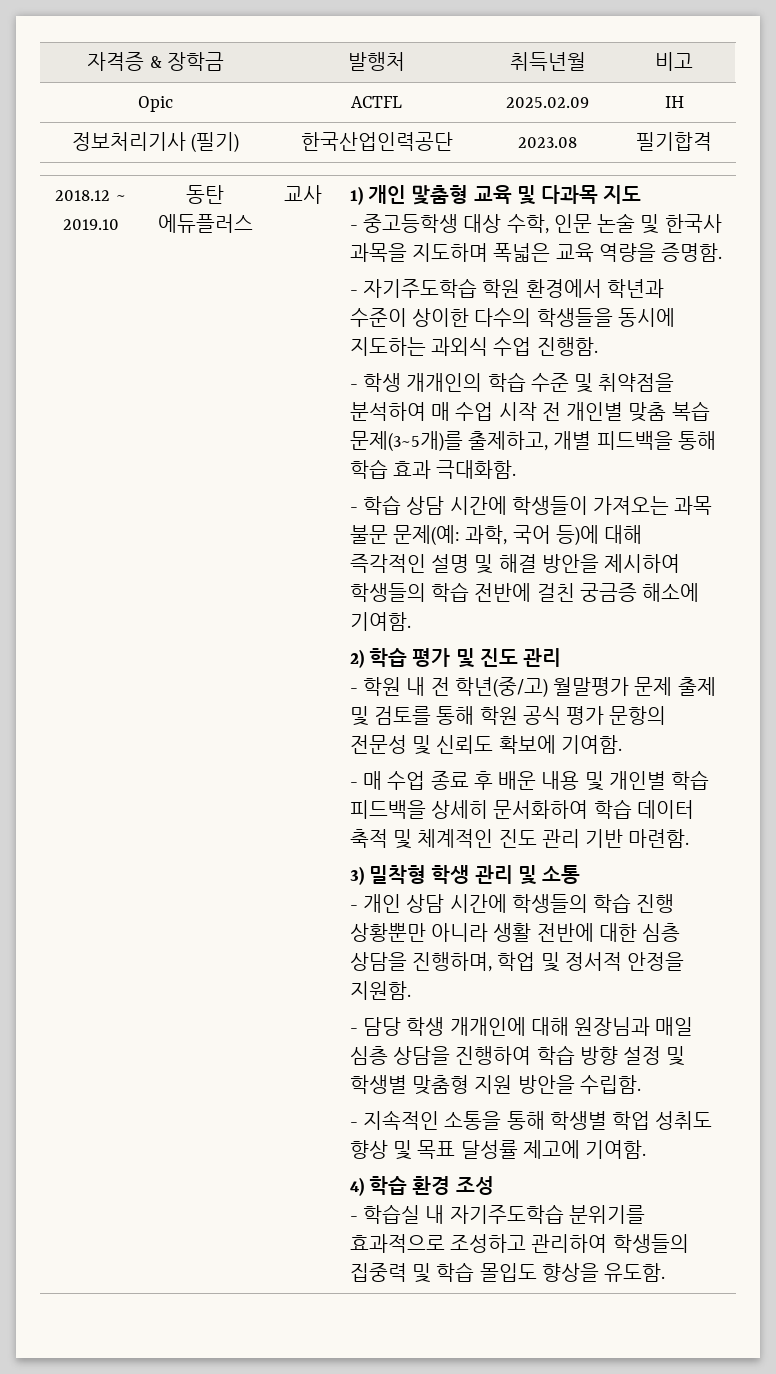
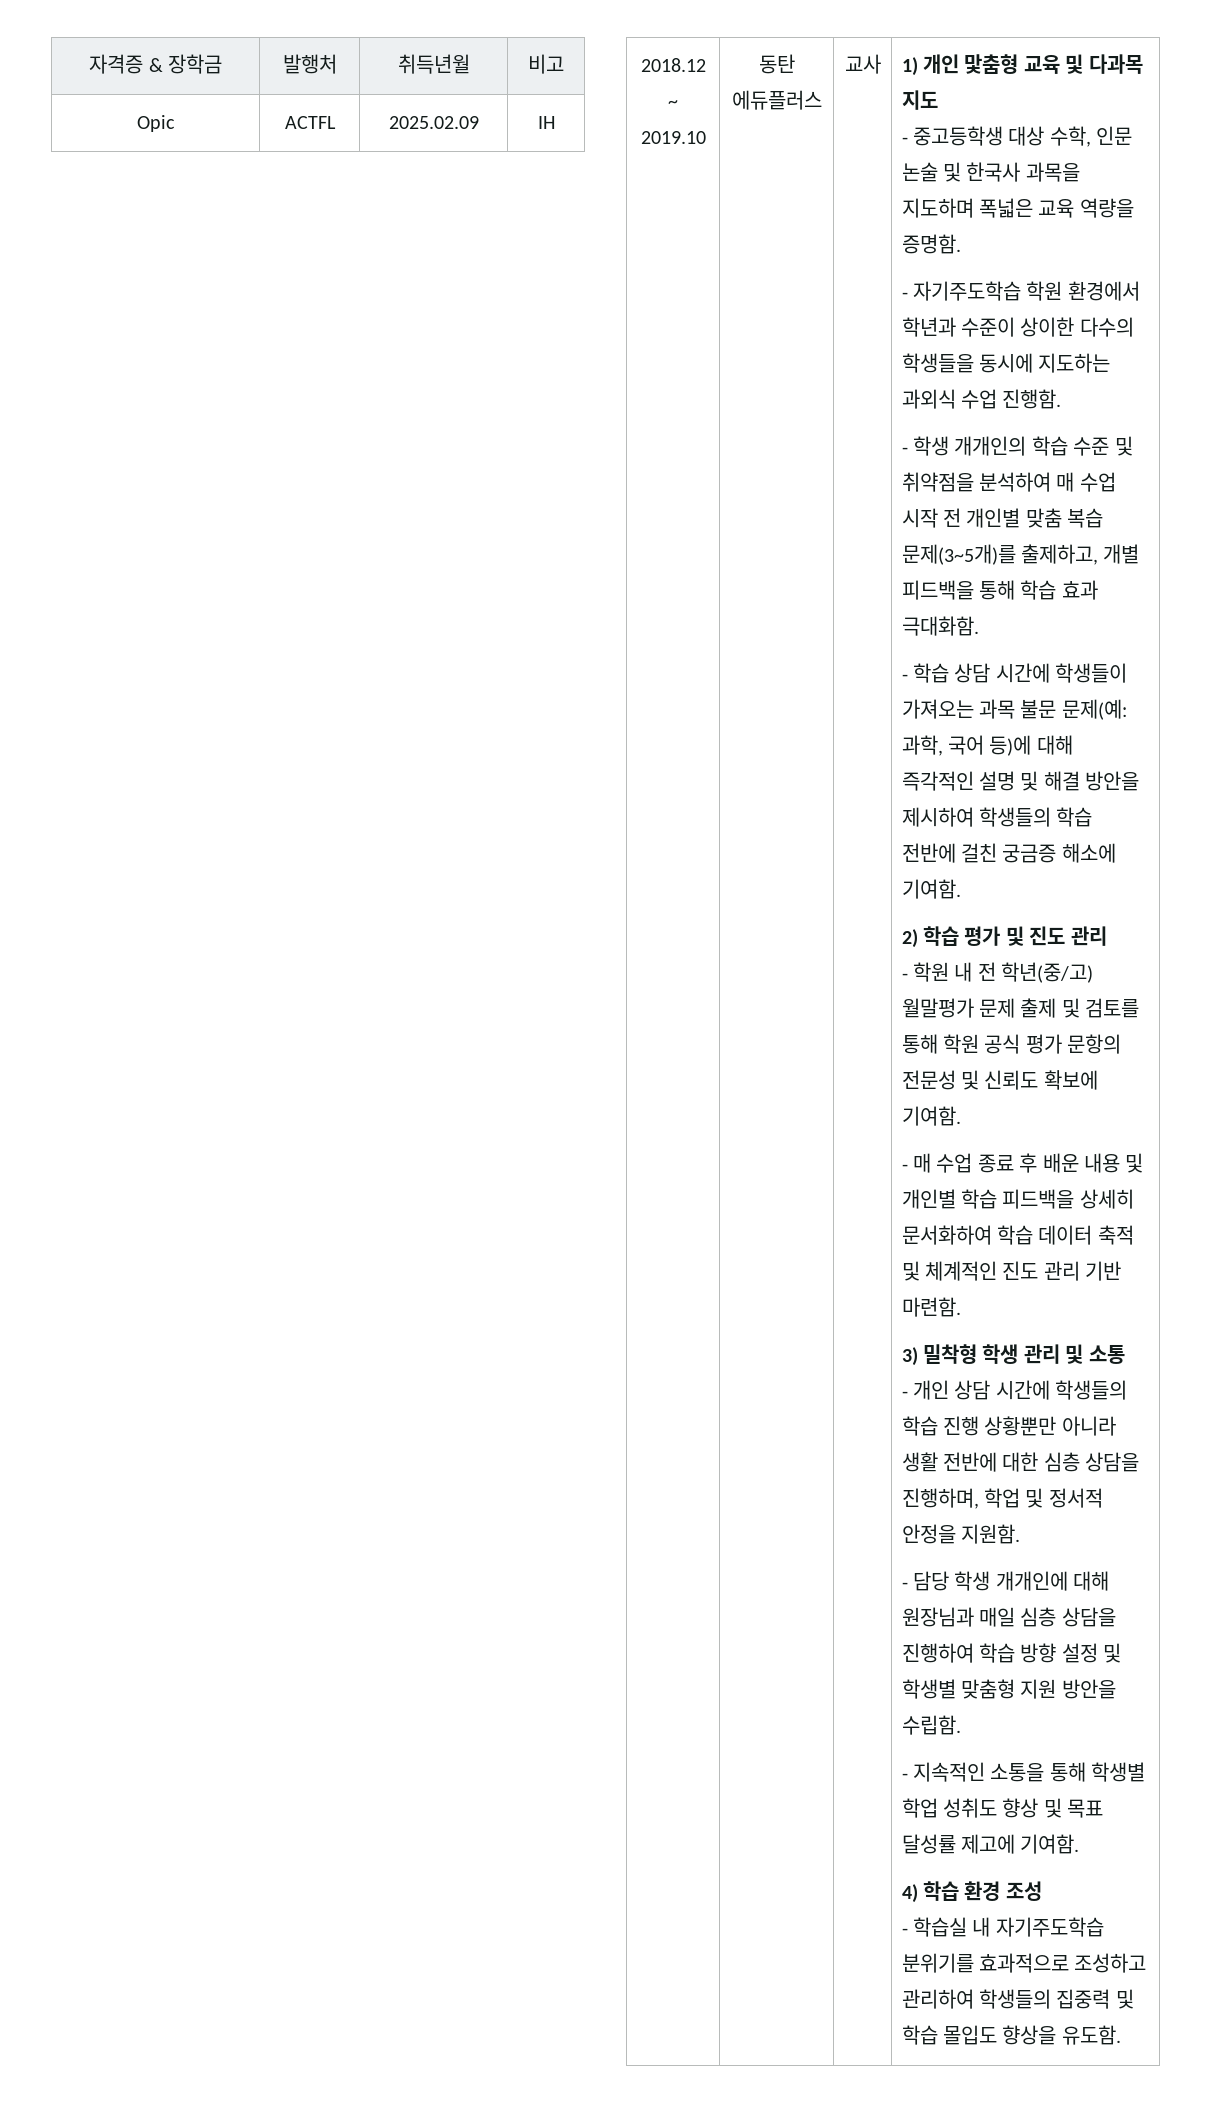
- 정보처리기사 (필기) | 한국산업인력공단 | 2023.08 | 필기합격

